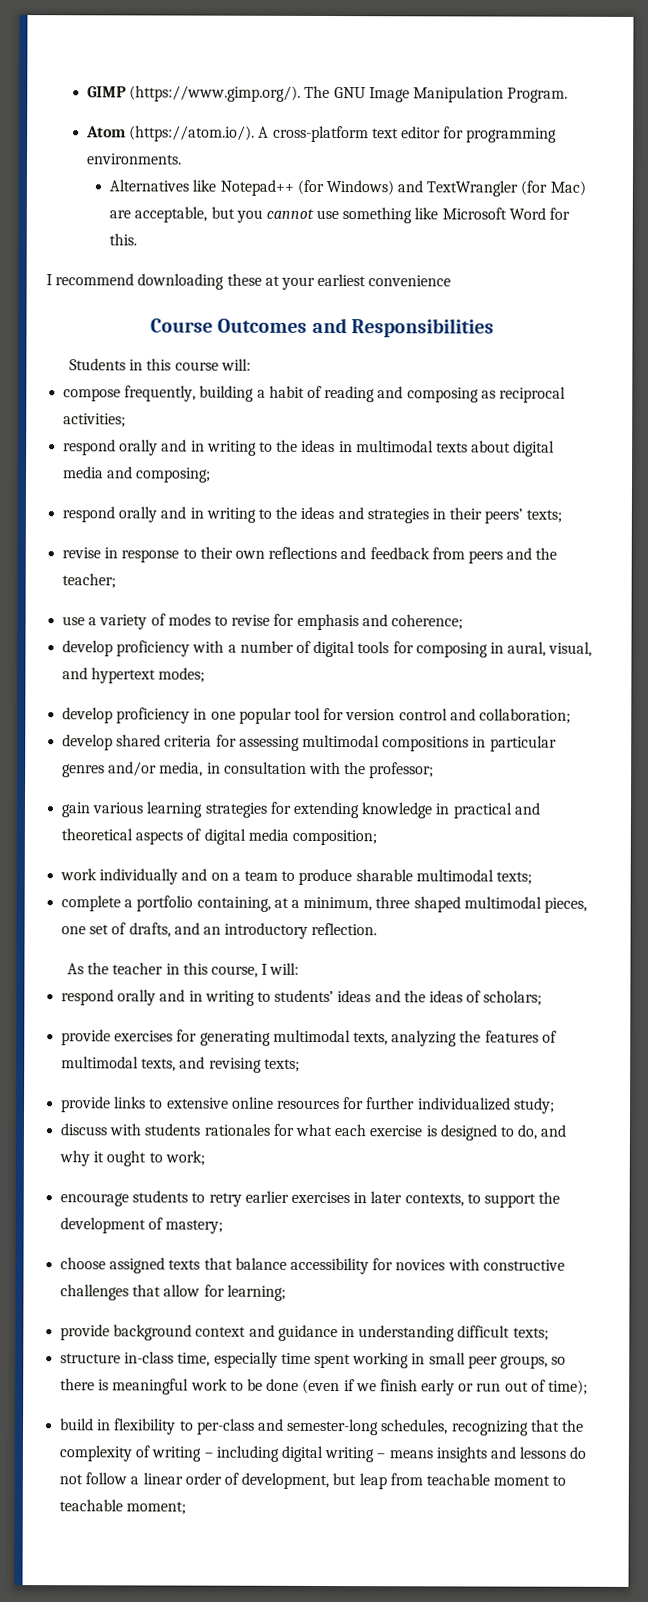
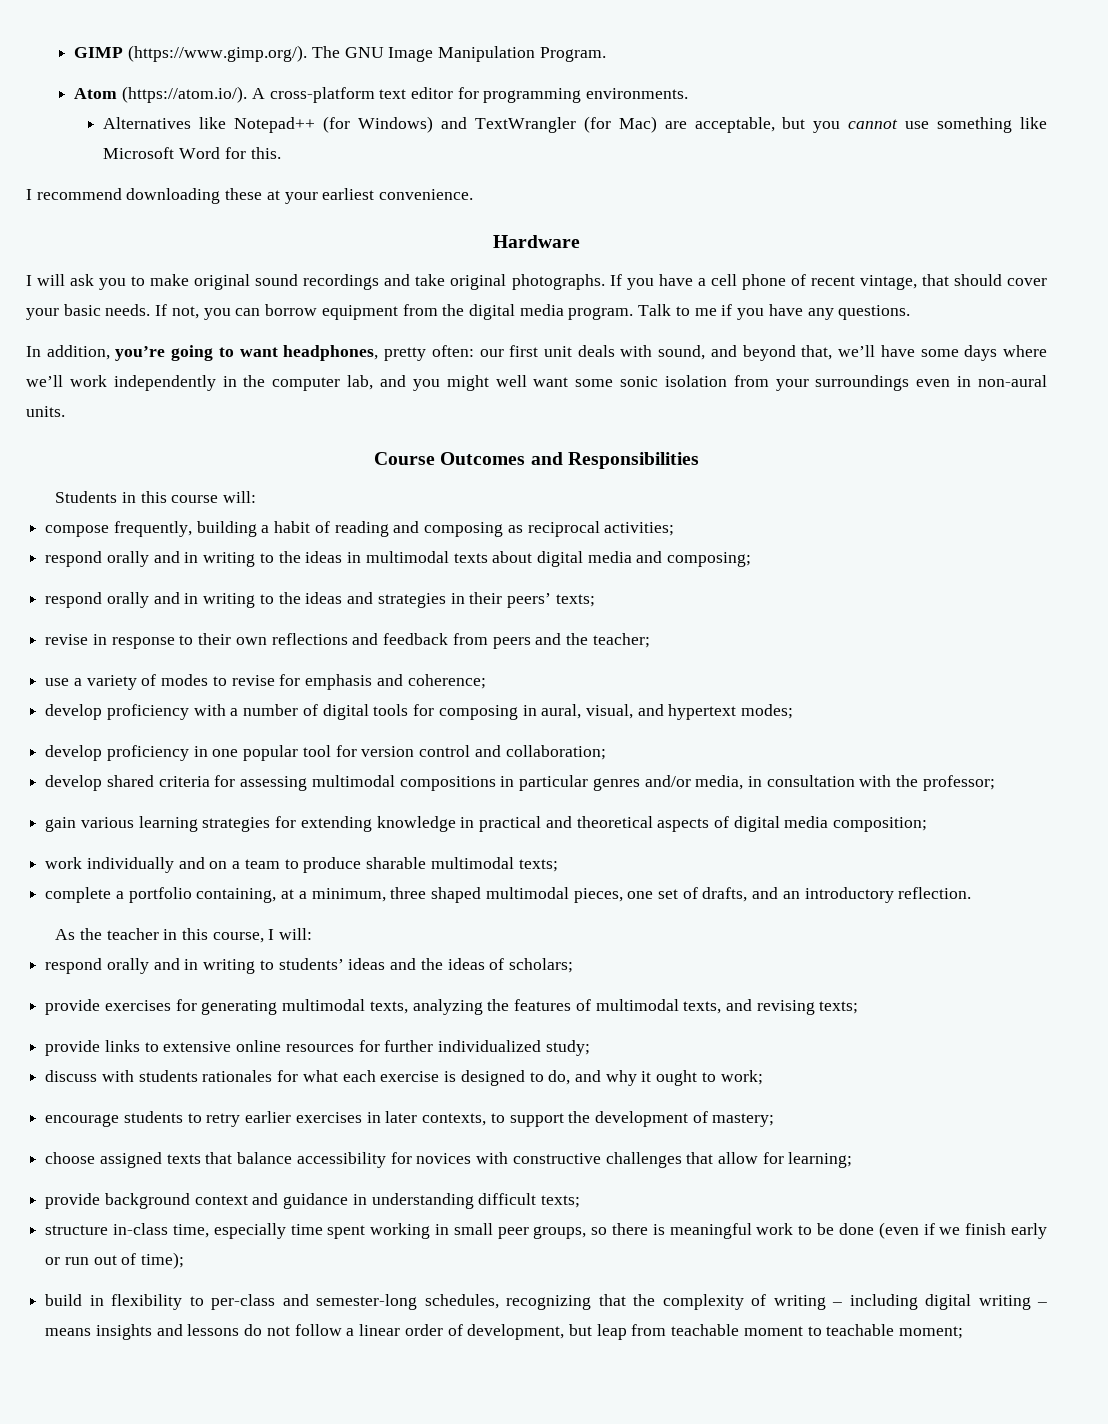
- I recommend downloading these at your earliest convenience
+ I recommend downloading these at your earliest convenience.
+ Hardware
+ I will ask you to make original sound recordings and take original photographs. If you have a cell phone of recent vintage, that should cover your basic needs. If not, you can borrow equipment from the digital media program. Talk to me if you have any questions.
+ In addition, you’re going to want headphones, pretty often: our first unit deals with sound, and beyond that, we’ll have some days where we’ll work independently in the computer lab, and you might well want some sonic isolation from your surroundings even in non-aural units.

